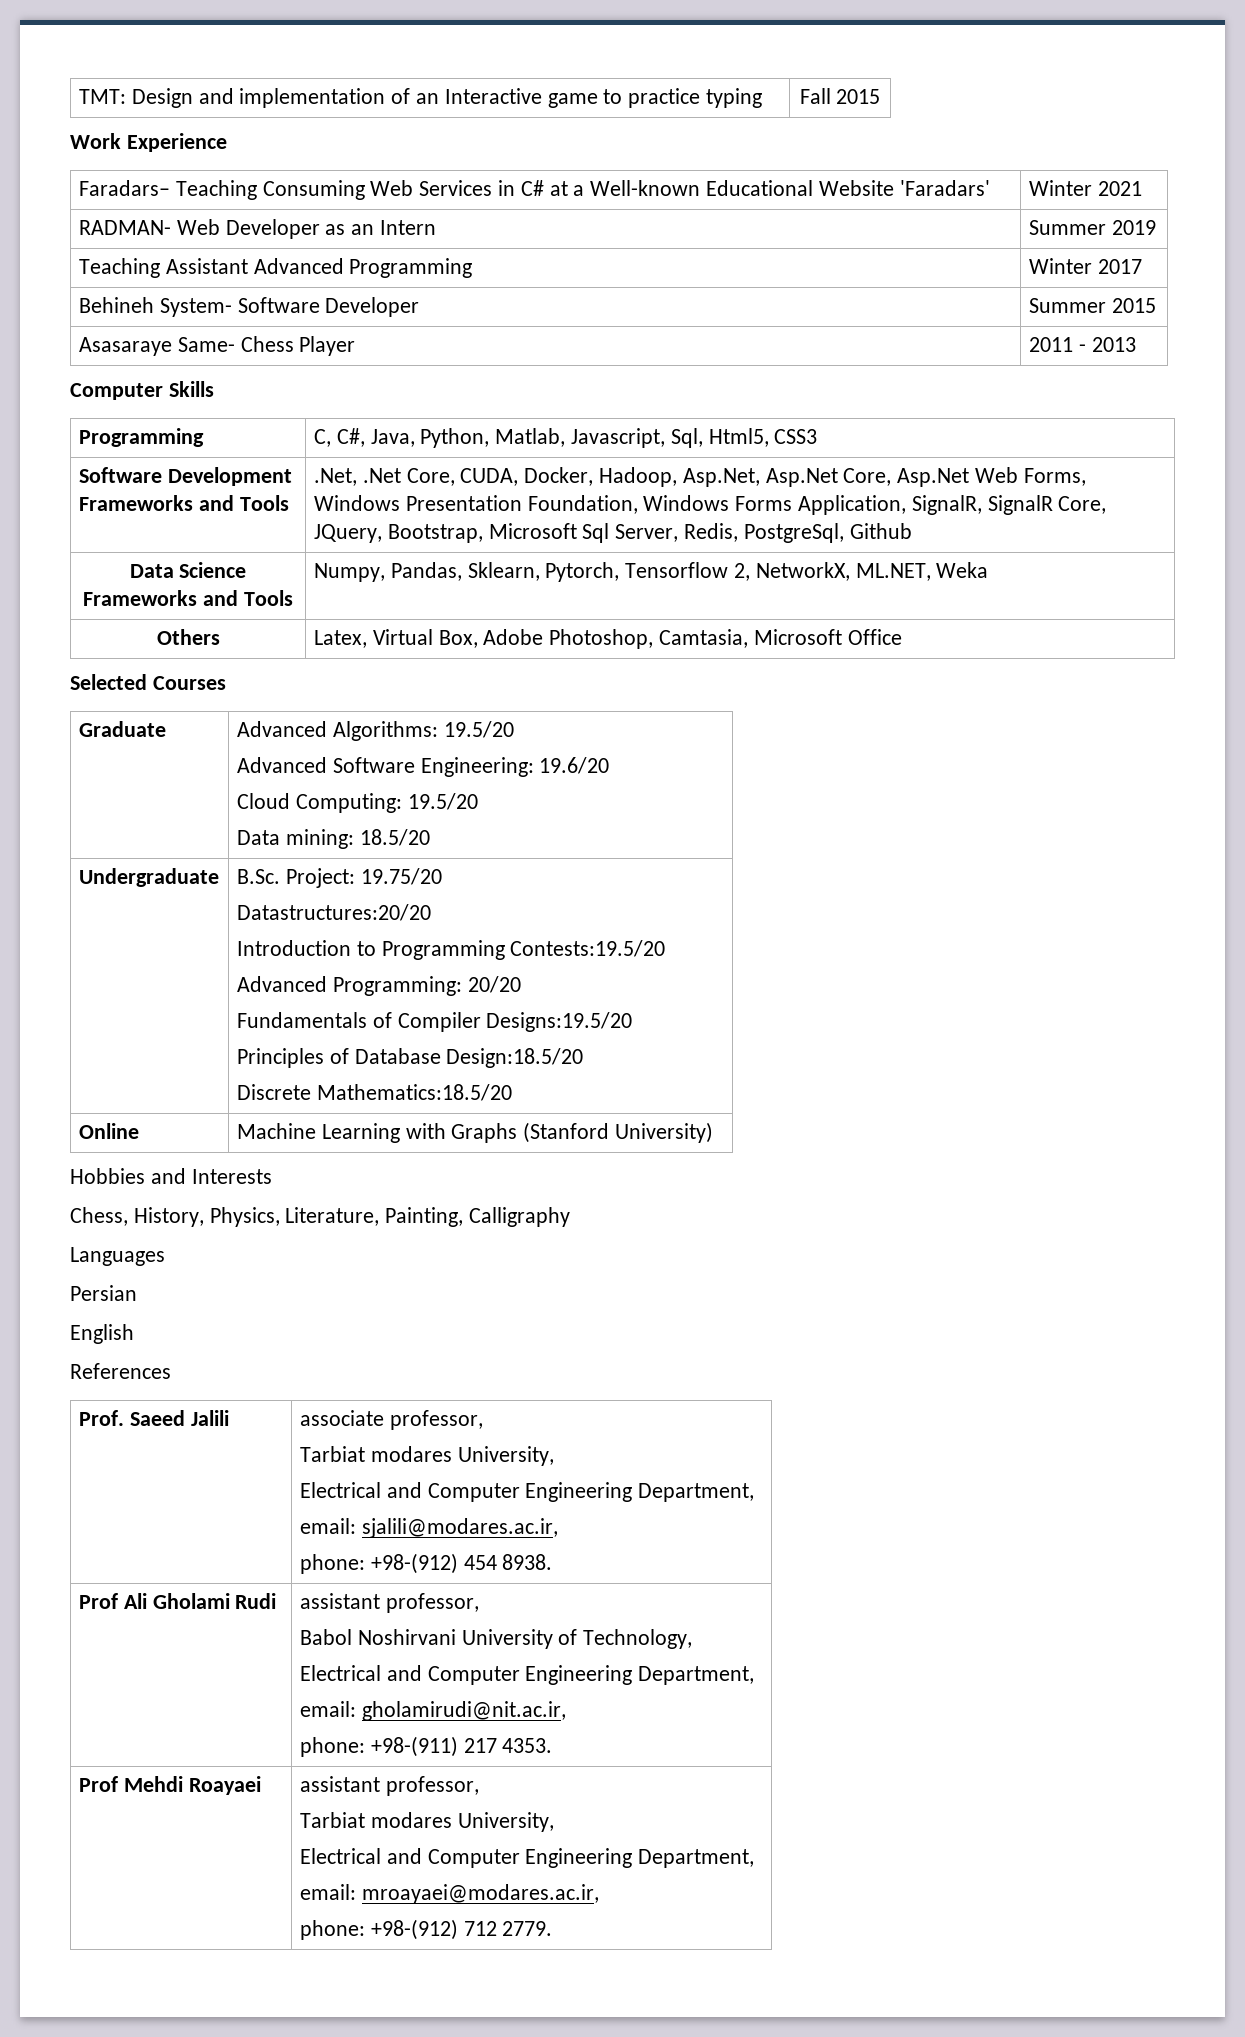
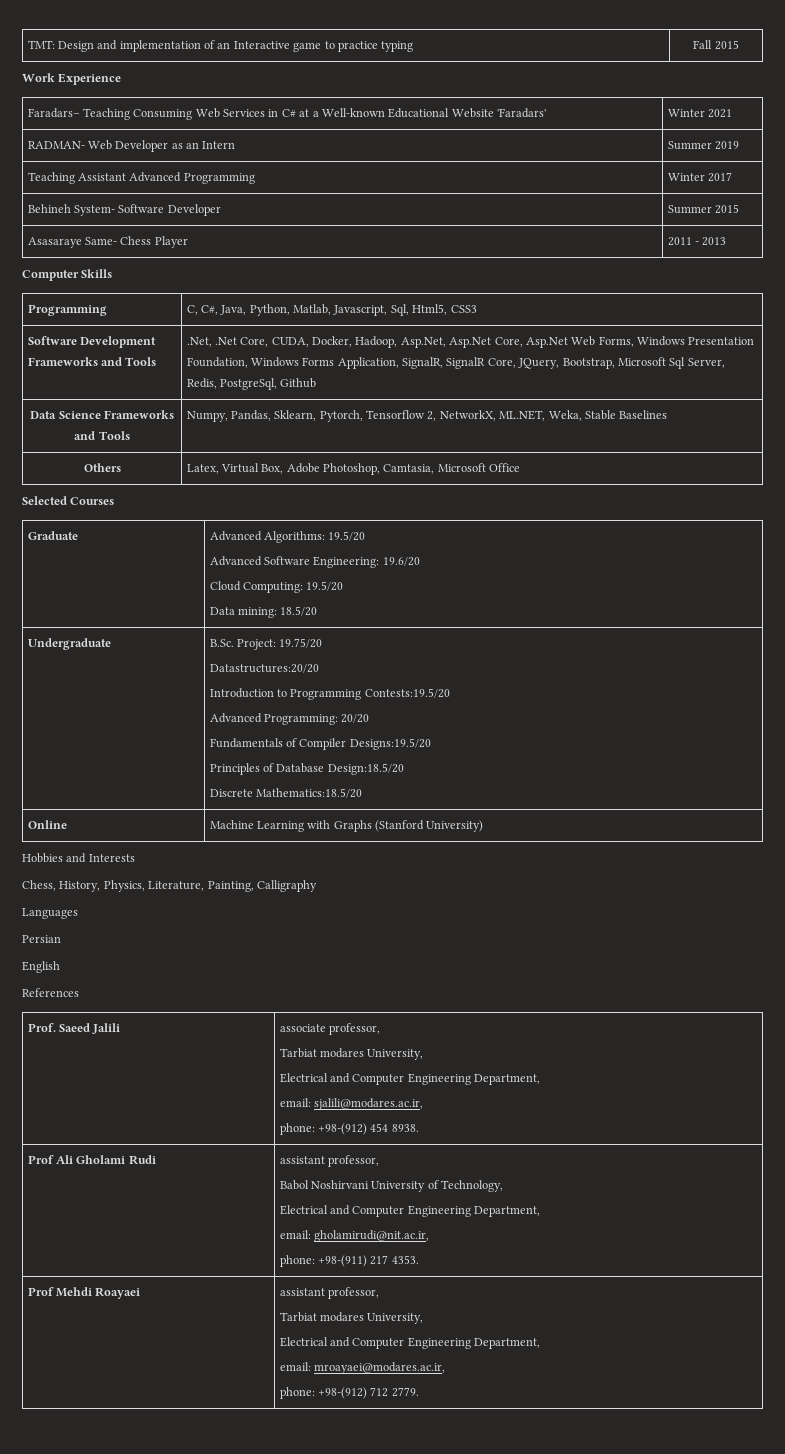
- Data Science Frameworks and Tools | Numpy, Pandas, Sklearn, Pytorch, Tensorflow 2, NetworkX, ML.NET, Weka
+ Data Science Frameworks and Tools | Numpy, Pandas, Sklearn, Pytorch, Tensorflow 2, NetworkX, ML.NET, Weka, Stable Baselines

